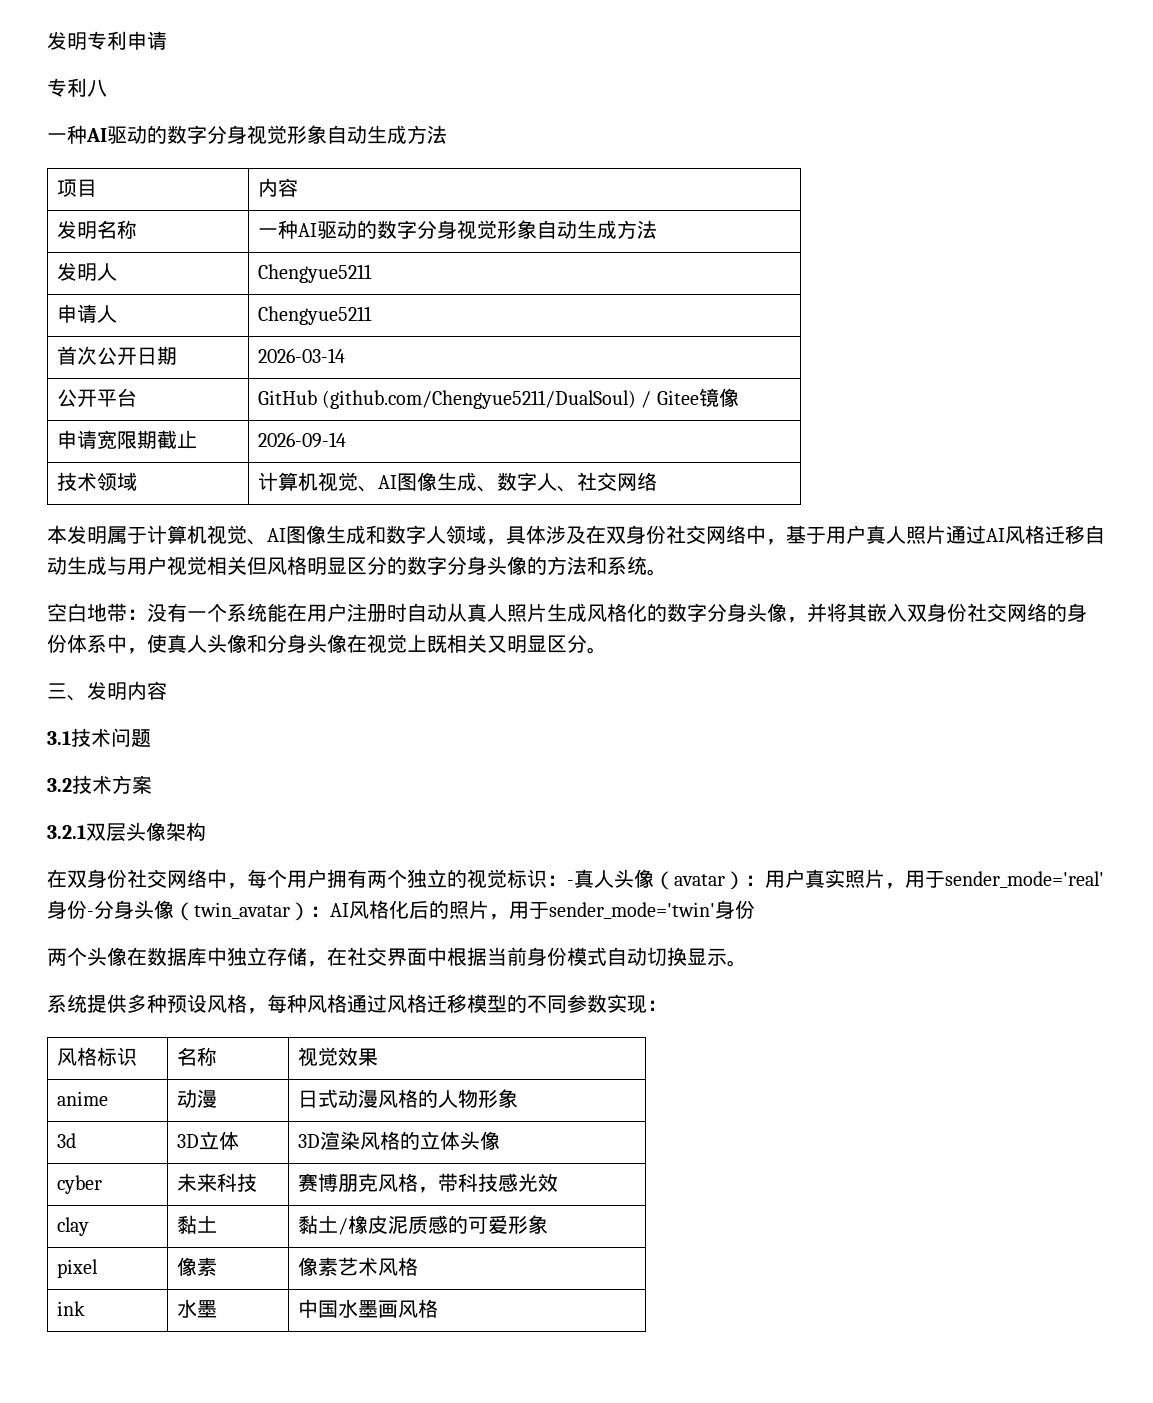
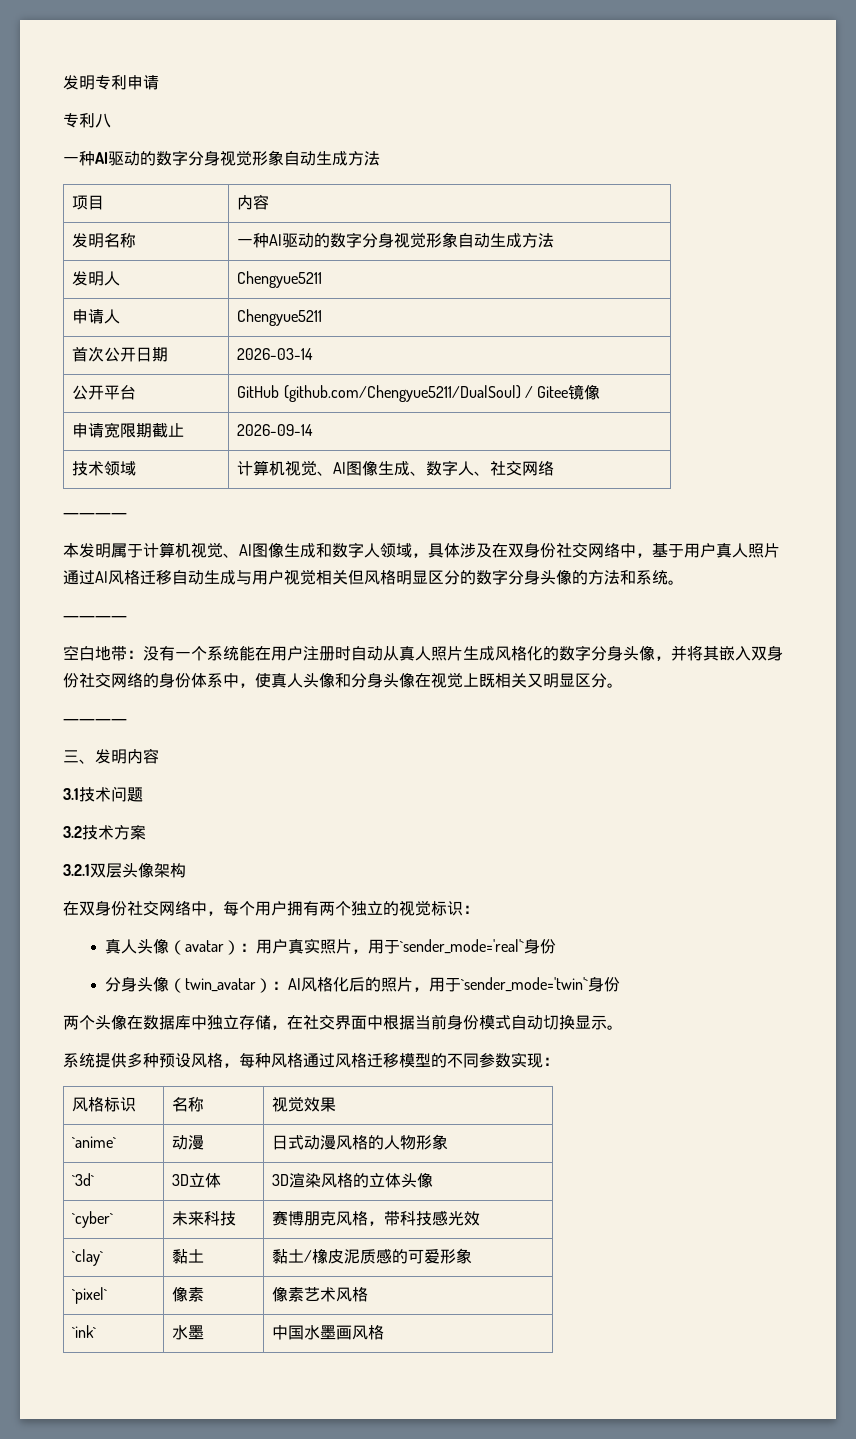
  技术领域 | 计算机视觉、AI图像生成、数字人、社交网络
+ ――――
  本发明属于计算机视觉、AI图像生成和数字人领域，具体涉及在双身份社交网络中，基于用户真人照片通过AI风格迁移自动生成与用户视觉相关但风格明显区分的数字分身头像的方法和系统。
+ ――――
  空白地带：没有一个系统能在用户注册时自动从真人照片生成风格化的数字分身头像，并将其嵌入双身份社交网络的身份体系中，使真人头像和分身头像在视觉上既相关又明显区分。
+ ――――
- 在双身份社交网络中，每个用户拥有两个独立的视觉标识：-真人头像（avatar）：用户真实照片，用于sender_mode='real'身份-分身头像（twin_avatar）：AI风格化后的照片，用于sender_mode='twin'身份
+ 在双身份社交网络中，每个用户拥有两个独立的视觉标识：
+ 真人头像（avatar）：用户真实照片，用于`sender_mode='real'`身份
+ 分身头像（twin_avatar）：AI风格化后的照片，用于`sender_mode='twin'`身份
- anime | 动漫 | 日式动漫风格的人物形象
+ `anime` | 动漫 | 日式动漫风格的人物形象
- 3d | 3D立体 | 3D渲染风格的立体头像
+ `3d` | 3D立体 | 3D渲染风格的立体头像
- cyber | 未来科技 | 赛博朋克风格，带科技感光效
+ `cyber` | 未来科技 | 赛博朋克风格，带科技感光效
- clay | 黏土 | 黏土/橡皮泥质感的可爱形象
+ `clay` | 黏土 | 黏土/橡皮泥质感的可爱形象
- pixel | 像素 | 像素艺术风格
+ `pixel` | 像素 | 像素艺术风格
- ink | 水墨 | 中国水墨画风格
+ `ink` | 水墨 | 中国水墨画风格

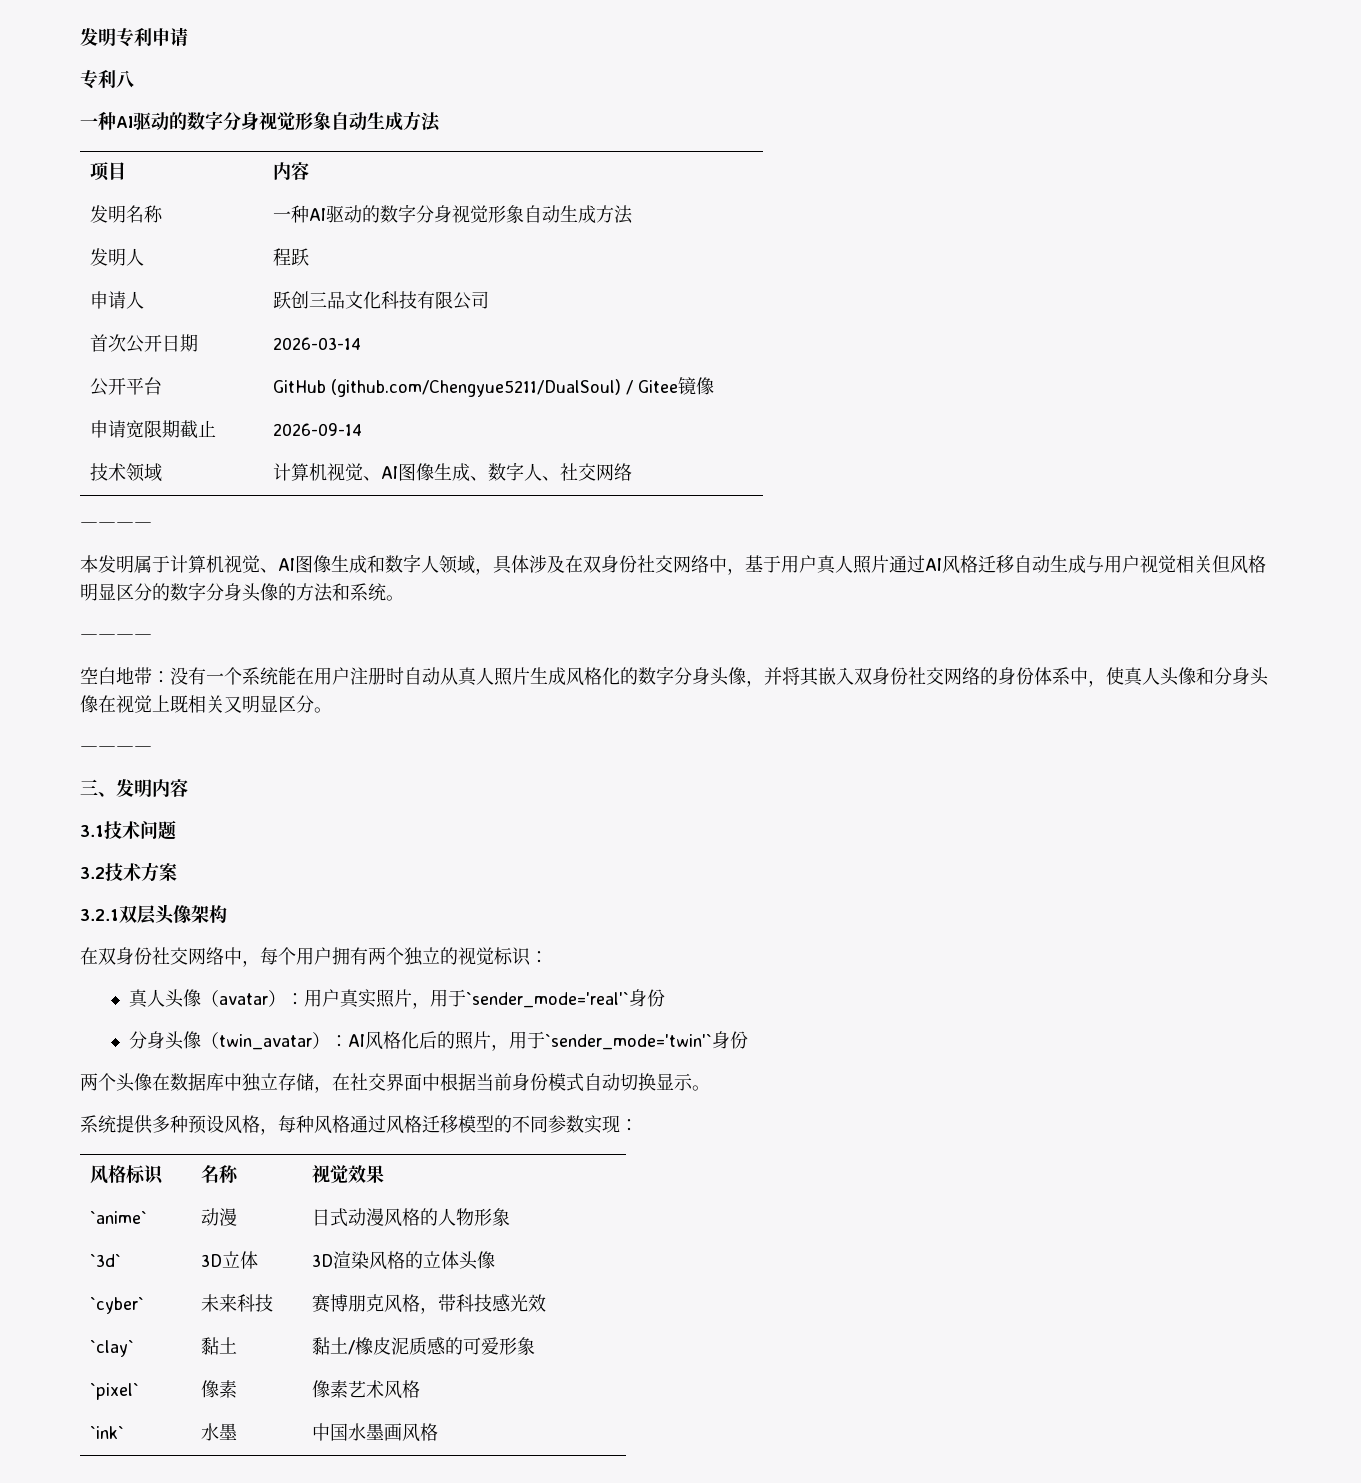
- 发明人 | Chengyue5211
+ 发明人 | 程跃
- 申请人 | Chengyue5211
+ 申请人 | 跃创三品文化科技有限公司

